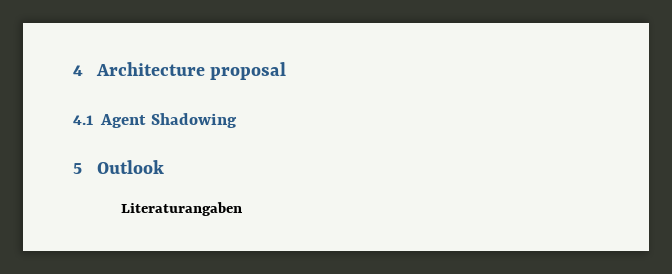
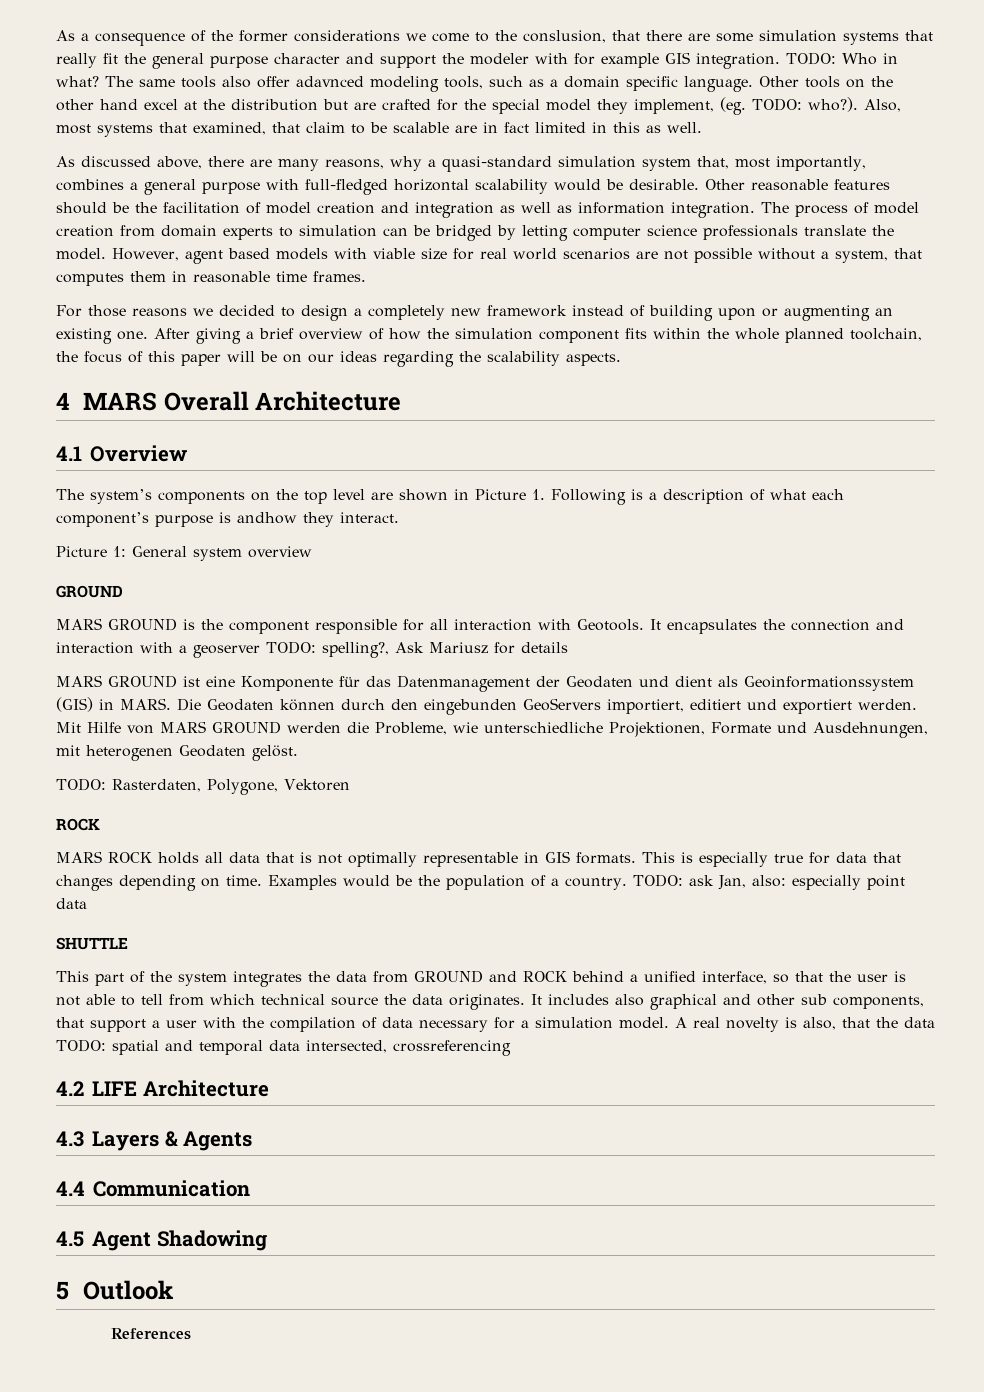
- 4 Architecture proposal
- 4.1 Agent Shadowing
+ As a consequence of the former considerations we come to the conslusion, that there are some simulation systems that really fit the general purpose character and support the modeler with for example GIS integration. TODO: Who in what? The same tools also offer adavnced modeling tools, such as a domain specific language. Other tools on the other hand excel at the distribution but are crafted for the special model they implement, (eg. TODO: who?). Also, most systems that examined, that claim to be scalable are in fact limited in this as well.
+ As discussed above, there are many reasons, why a quasi-standard simulation system that, most importantly, combines a general purpose with full-fledged horizontal scalability would be desirable. Other reasonable features should be the facilitation of model creation and integration as well as information integration. The process of model creation from domain experts to simulation can be bridged by letting computer science professionals translate the model. However, agent based models with viable size for real world scenarios are not possible without a system, that computes them in reasonable time frames.
+ For those reasons we decided to design a completely new framework instead of building upon or augmenting an existing one. After giving a brief overview of how the simulation component fits within the whole planned toolchain, the focus of this paper will be on our ideas regarding the scalability aspects.
+ 4 MARS Overall Architecture
+ 4.1 Overview
+ The system’s components on the top level are shown in Picture 1. Following is a description of what each component’s purpose is andhow they interact.
+ Picture 1: General system overview
+ GROUND
+ MARS GROUND is the component responsible for all interaction with Geotools. It encapsulates the connection and interaction with a geoserver TODO: spelling?, Ask Mariusz for details
+ MARS GROUND ist eine Komponente für das Datenmanagement der Geodaten und dient als Geoinformationssystem (GIS) in MARS. Die Geodaten können durch den eingebunden GeoServers importiert, editiert und exportiert werden. Mit Hilfe von MARS GROUND werden die Probleme, wie unterschiedliche Projektionen, Formate und Ausdehnungen, mit heterogenen Geodaten gelöst.
+ TODO: Rasterdaten, Polygone, Vektoren
+ ROCK
+ MARS ROCK holds all data that is not optimally representable in GIS formats. This is especially true for data that changes depending on time. Examples would be the population of a country. TODO: ask Jan, also: especially point data
+ SHUTTLE
+ This part of the system integrates the data from GROUND and ROCK behind a unified interface, so that the user is not able to tell from which technical source the data originates. It includes also graphical and other sub components, that support a user with the compilation of data necessary for a simulation model. A real novelty is also, that the data TODO: spatial and temporal data intersected, crossreferencing
+ 4.2 LIFE Architecture
+ 4.3 Layers & Agents
+ 4.4 Communication
+ 4.5 Agent Shadowing
- Literaturangaben
+ References

